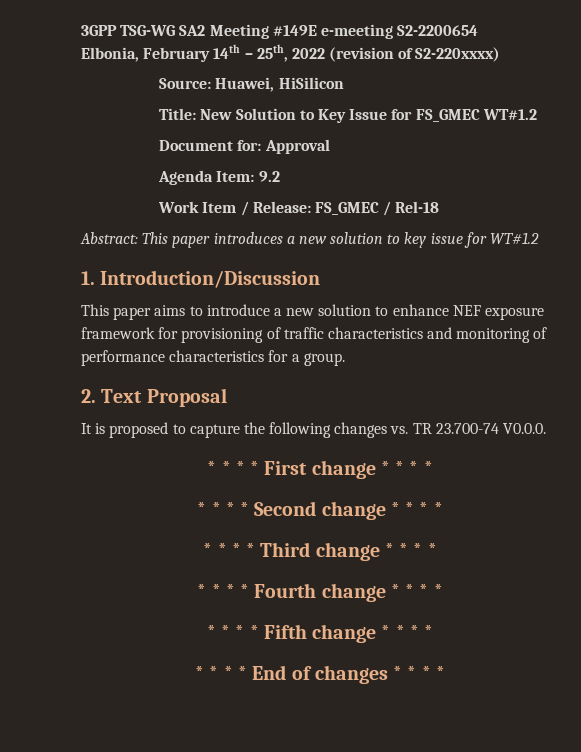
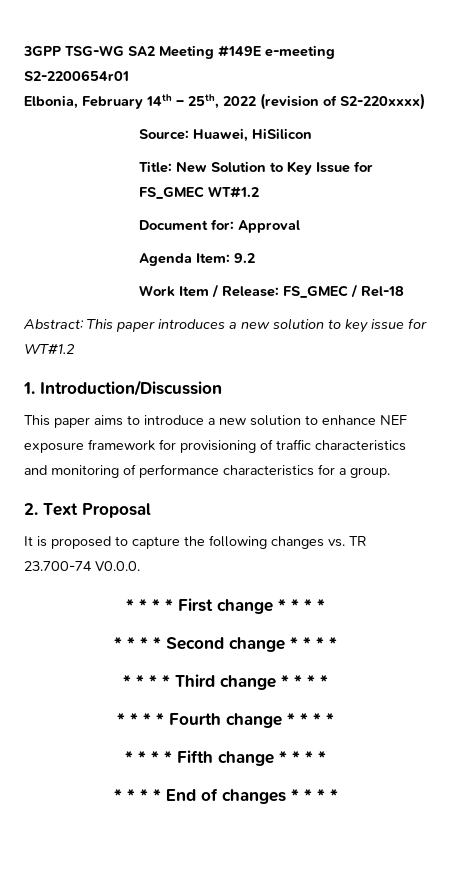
- 3GPP TSG-WG SA2 Meeting #149E e-meeting S2-2200654
+ 3GPP TSG-WG SA2 Meeting #149E e-meeting S2-2200654r01

